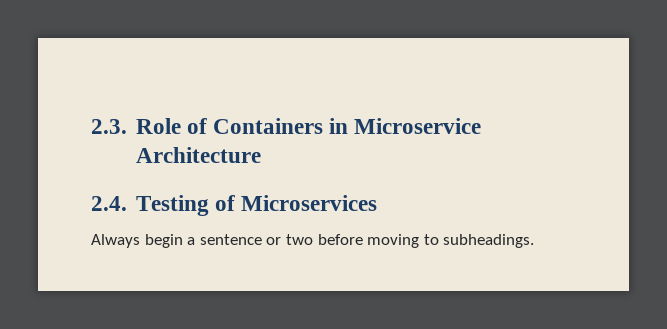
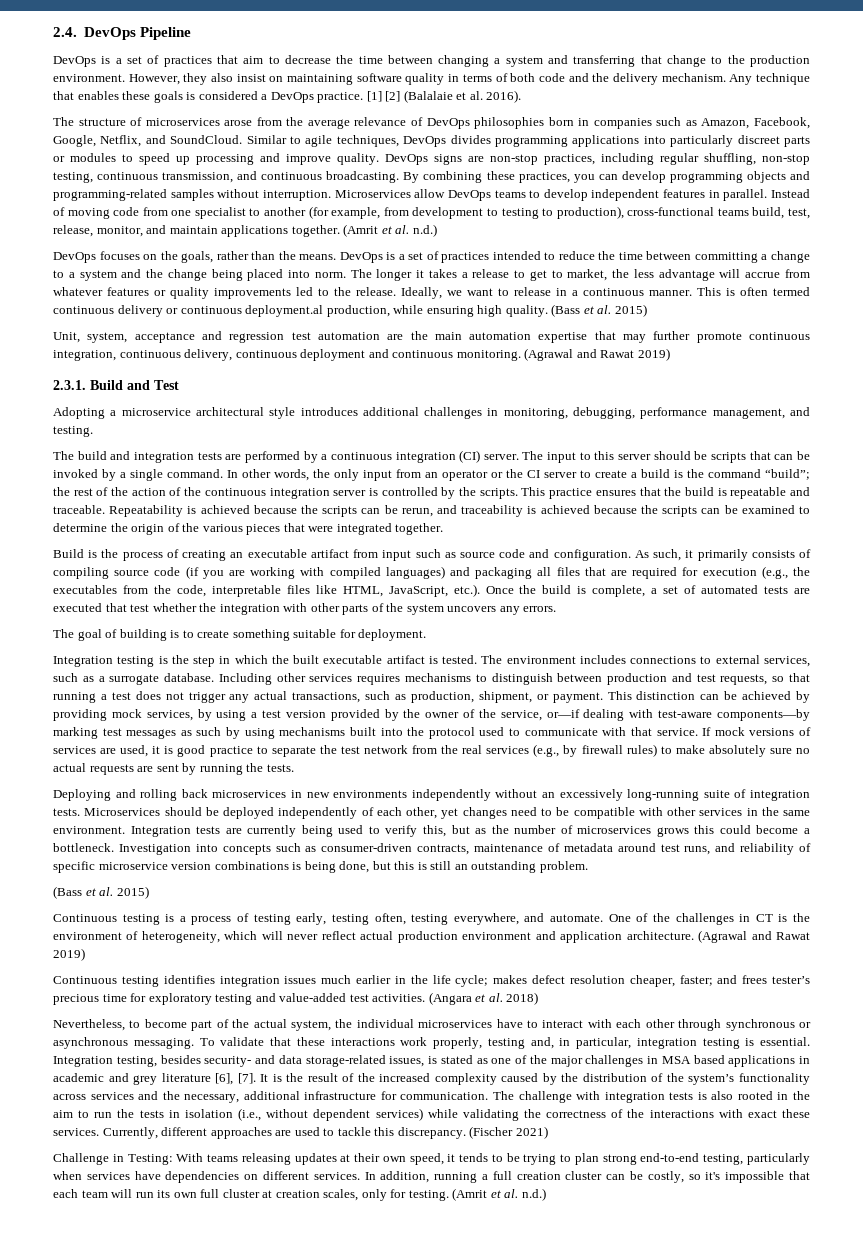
- 2.3. Role of Containers in Microservice Architecture
- 2.4. Testing of Microservices
- Always begin a sentence or two before moving to subheadings.
+ 2.4. DevOps Pipeline
+ DevOps is a set of practices that aim to decrease the time between changing a system and transferring that change to the production environment. However, they also insist on maintaining software quality in terms of both code and the delivery mechanism. Any technique that enables these goals is considered a DevOps practice. [1] [2] (Balalaie et al. 2016).
+ The structure of microservices arose from the average relevance of DevOps philosophies born in companies such as Amazon, Facebook, Google, Netflix, and SoundCloud. Similar to agile techniques, DevOps divides programming applications into particularly discreet parts or modules to speed up processing and improve quality. DevOps signs are non-stop practices, including regular shuffling, non-stop testing, continuous transmission, and continuous broadcasting. By combining these practices, you can develop programming objects and programming-related samples without interruption. Microservices allow DevOps teams to develop independent features in parallel. Instead of moving code from one specialist to another (for example, from development to testing to production), cross-functional teams build, test, release, monitor, and maintain applications together. (Amrit et al. n.d.)
+ DevOps focuses on the goals, rather than the means. DevOps is a set of practices intended to reduce the time between committing a change to a system and the change being placed into norm. The longer it takes a release to get to market, the less advantage will accrue from whatever features or quality improvements led to the release. Ideally, we want to release in a continuous manner. This is often termed continuous delivery or continuous deployment.al production, while ensuring high quality. (Bass et al. 2015)
+ Unit, system, acceptance and regression test automation are the main automation expertise that may further promote continuous integration, continuous delivery, continuous deployment and continuous monitoring. (Agrawal and Rawat 2019)
+ 2.3.1. Build and Test
+ Adopting a microservice architectural style introduces additional challenges in monitoring, debugging, performance management, and testing.
+ The build and integration tests are performed by a continuous integration (CI) server. The input to this server should be scripts that can be invoked by a single command. In other words, the only input from an operator or the CI server to create a build is the command “build”; the rest of the action of the continuous integration server is controlled by the scripts. This practice ensures that the build is repeatable and traceable. Repeatability is achieved because the scripts can be rerun, and traceability is achieved because the scripts can be examined to determine the origin of the various pieces that were integrated together.
+ Build is the process of creating an executable artifact from input such as source code and configuration. As such, it primarily consists of compiling source code (if you are working with compiled languages) and packaging all files that are required for execution (e.g., the executables from the code, interpretable files like HTML, JavaScript, etc.). Once the build is complete, a set of automated tests are executed that test whether the integration with other parts of the system uncovers any errors.
+ The goal of building is to create something suitable for deployment.
+ Integration testing is the step in which the built executable artifact is tested. The environment includes connections to external services, such as a surrogate database. Including other services requires mechanisms to distinguish between production and test requests, so that running a test does not trigger any actual transactions, such as production, shipment, or payment. This distinction can be achieved by providing mock services, by using a test version provided by the owner of the service, or—if dealing with test-aware components—by marking test messages as such by using mechanisms built into the protocol used to communicate with that service. If mock versions of services are used, it is good practice to separate the test network from the real services (e.g., by firewall rules) to make absolutely sure no actual requests are sent by running the tests.
+ Deploying and rolling back microservices in new environments independently without an excessively long-running suite of integration tests. Microservices should be deployed independently of each other, yet changes need to be compatible with other services in the same environment. Integration tests are currently being used to verify this, but as the number of microservices grows this could become a bottleneck. Investigation into concepts such as consumer-driven contracts, maintenance of metadata around test runs, and reliability of specific microservice version combinations is being done, but this is still an outstanding problem.
+ (Bass et al. 2015)
+ Continuous testing is a process of testing early, testing often, testing everywhere, and automate. One of the challenges in CT is the environment of heterogeneity, which will never reflect actual production environment and application architecture. (Agrawal and Rawat 2019)
+ Continuous testing identifies integration issues much earlier in the life cycle; makes defect resolution cheaper, faster; and frees tester’s precious time for exploratory testing and value-added test activities. (Angara et al. 2018)
+ Nevertheless, to become part of the actual system, the individual microservices have to interact with each other through synchronous or asynchronous messaging. To validate that these interactions work properly, testing and, in particular, integration testing is essential. Integration testing, besides security- and data storage-related issues, is stated as one of the major challenges in MSA based applications in academic and grey literature [6], [7]. It is the result of the increased complexity caused by the distribution of the system’s functionality across services and the necessary, additional infrastructure for communication. The challenge with integration tests is also rooted in the aim to run the tests in isolation (i.e., without dependent services) while validating the correctness of the interactions with exact these services. Currently, different approaches are used to tackle this discrepancy. (Fischer 2021)
+ Challenge in Testing: With teams releasing updates at their own speed, it tends to be trying to plan strong end-to-end testing, particularly when services have dependencies on different services. In addition, running a full creation cluster can be costly, so it's impossible that each team will run its own full cluster at creation scales, only for testing. (Amrit et al. n.d.)

